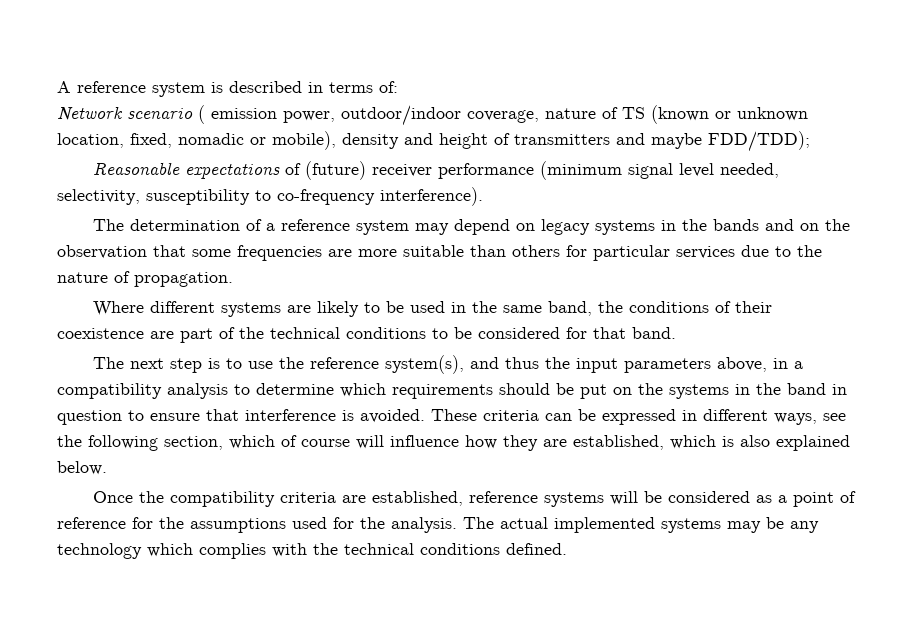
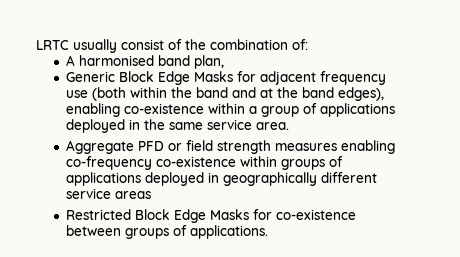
- A reference system is described in terms of:
- Network scenario ( emission power, outdoor/indoor coverage, nature of TS (known or unknown location, fixed, nomadic or mobile), density and height of transmitters and maybe FDD/TDD);
- Reasonable expectations of (future) receiver performance (minimum signal level needed, selectivity, susceptibility to co-frequency interference).
- The determination of a reference system may depend on legacy systems in the bands and on the observation that some frequencies are more suitable than others for particular services due to the nature of propagation.
- Where different systems are likely to be used in the same band, the conditions of their coexistence are part of the technical conditions to be considered for that band.
- The next step is to use the reference system(s), and thus the input parameters above, in a compatibility analysis to determine which requirements should be put on the systems in the band in question to ensure that interference is avoided. These criteria can be expressed in different ways, see the following section, which of course will influence how they are established, which is also explained below.
- Once the compatibility criteria are established, reference systems will be considered as a point of reference for the assumptions used for the analysis. The actual implemented systems may be any technology which complies with the technical conditions defined.
+ LRTC usually consist of the combination of:
+ A harmonised band plan,
+ Generic Block Edge Masks for adjacent frequency use (both within the band and at the band edges), enabling co-existence within a group of applications deployed in the same service area.
+ Aggregate PFD or field strength measures enabling co-frequency co-existence within groups of applications deployed in geographically different service areas
+ Restricted Block Edge Masks for co-existence between groups of applications.

